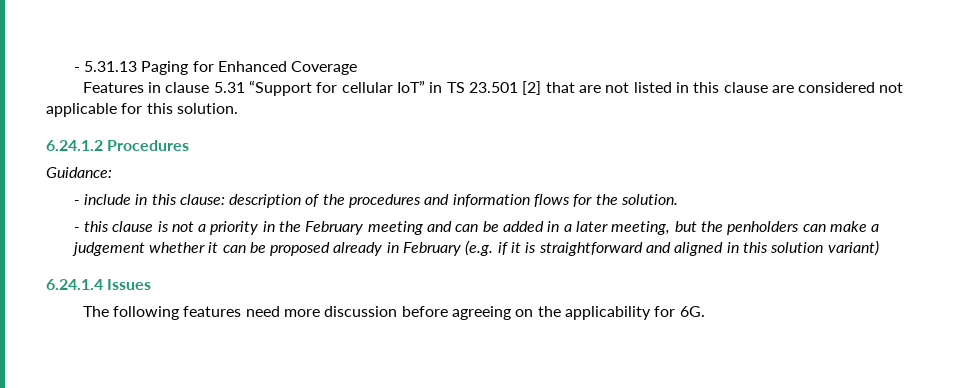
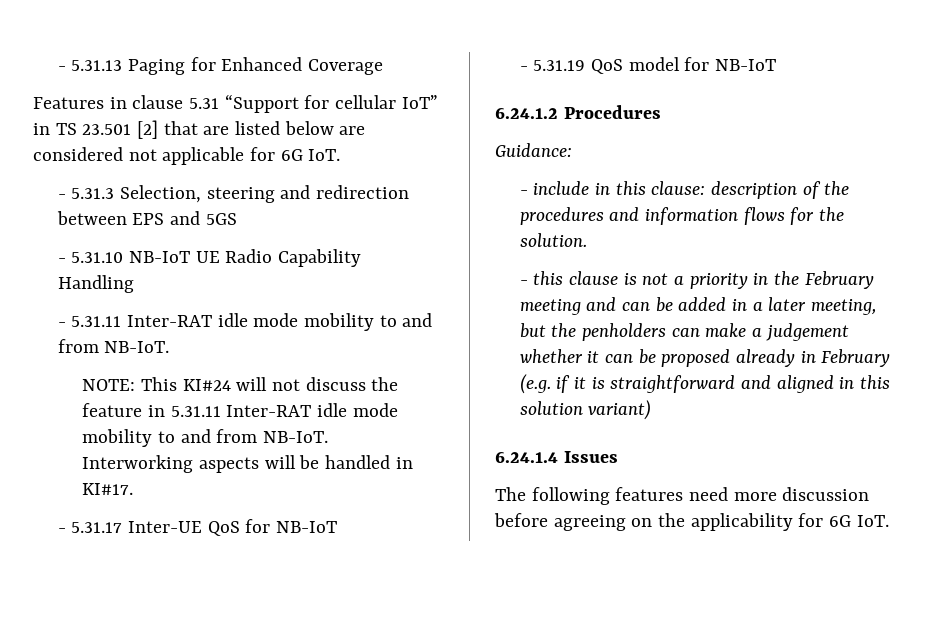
- Features in clause 5.31 “Support for cellular IoT” in TS 23.501 [2] that are not listed in this clause are considered not applicable for this solution.
+ Features in clause 5.31 “Support for cellular IoT” in TS 23.501 [2] that are listed below are considered not applicable for 6G IoT.
+ - 5.31.3 Selection, steering and redirection between EPS and 5GS
+ - 5.31.10 NB-IoT UE Radio Capability Handling
+ - 5.31.11 Inter-RAT idle mode mobility to and from NB-IoT.
+ NOTE: This KI#24 will not discuss the feature in 5.31.11 Inter-RAT idle mode mobility to and from NB-IoT. Interworking aspects will be handled in KI#17.
+ - 5.31.17 Inter-UE QoS for NB-IoT
+ - 5.31.19 QoS model for NB-IoT
- The following features need more discussion before agreeing on the applicability for 6G.
+ The following features need more discussion before agreeing on the applicability for 6G IoT.

